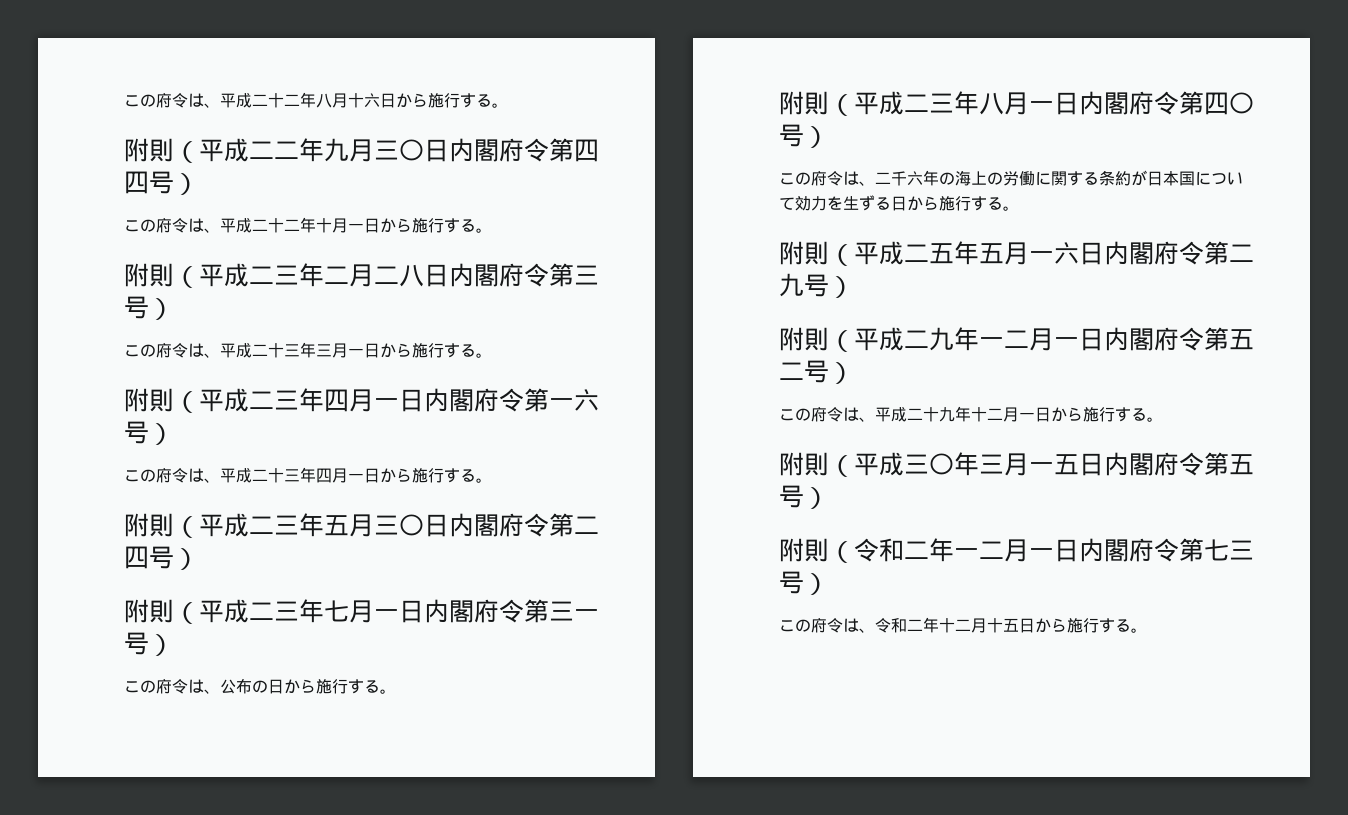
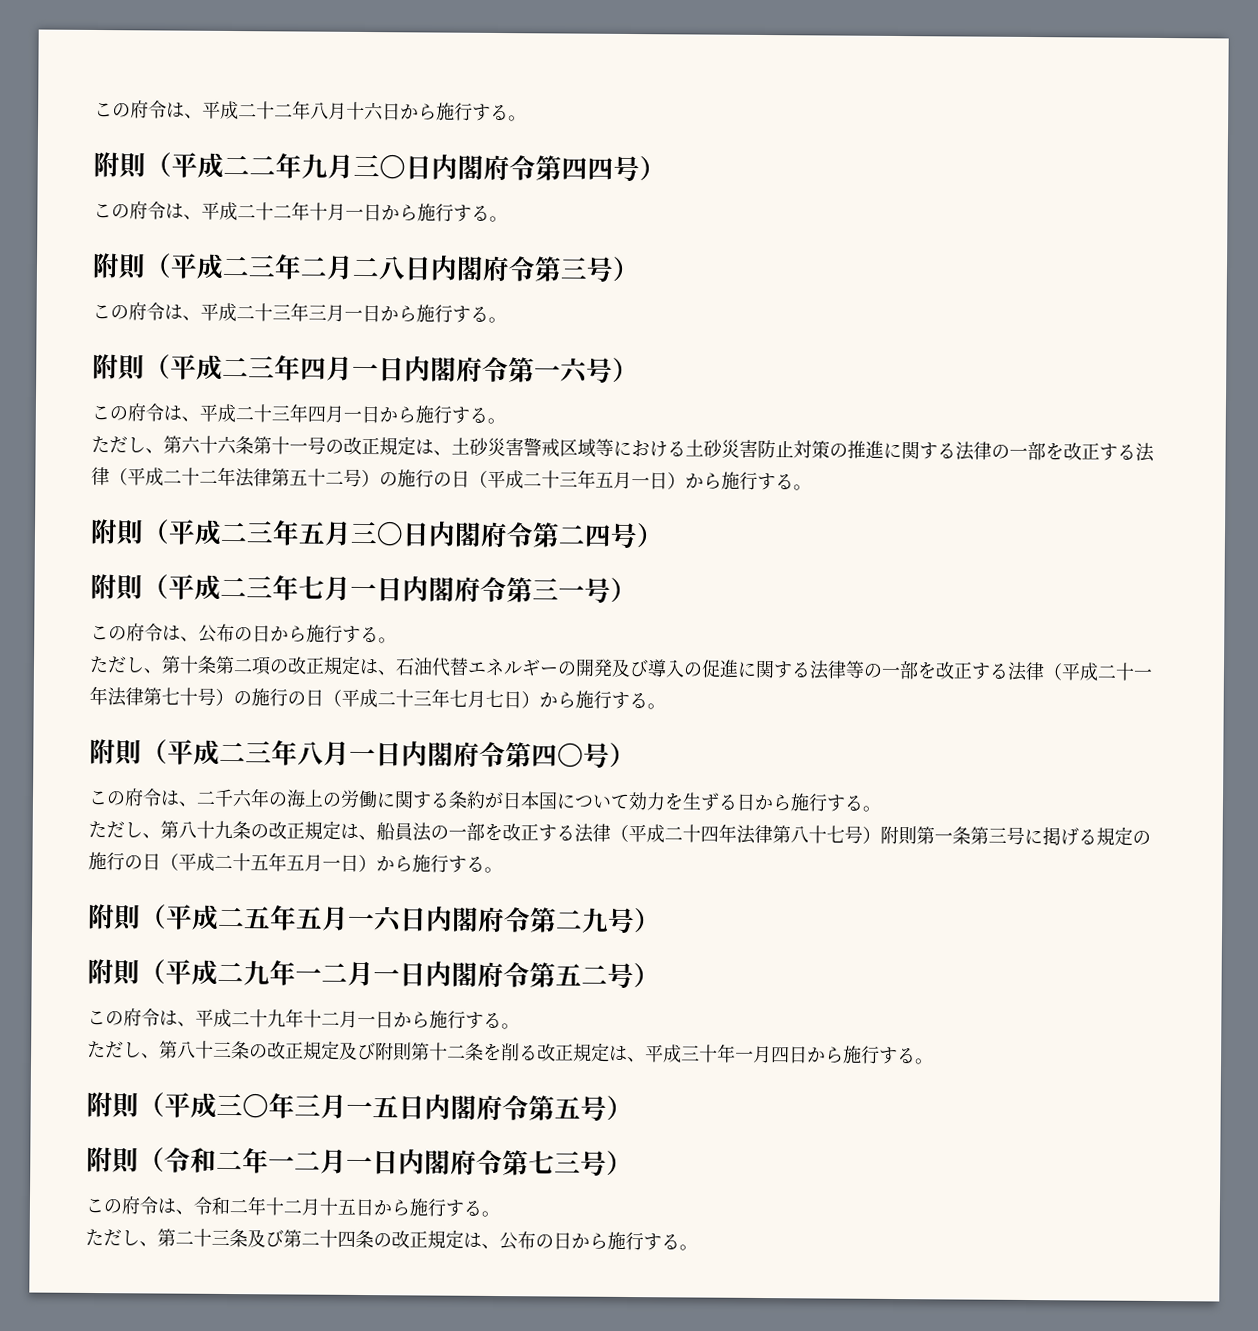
+ ただし、第六十六条第十一号の改正規定は、土砂災害警戒区域等における土砂災害防止対策の推進に関する法律の一部を改正する法律（平成二十二年法律第五十二号）の施行の日（平成二十三年五月一日）から施行する。
+ ただし、第十条第二項の改正規定は、石油代替エネルギーの開発及び導入の促進に関する法律等の一部を改正する法律（平成二十一年法律第七十号）の施行の日（平成二十三年七月七日）から施行する。
+ ただし、第八十九条の改正規定は、船員法の一部を改正する法律（平成二十四年法律第八十七号）附則第一条第三号に掲げる規定の施行の日（平成二十五年五月一日）から施行する。
+ ただし、第八十三条の改正規定及び附則第十二条を削る改正規定は、平成三十年一月四日から施行する。
+ ただし、第二十三条及び第二十四条の改正規定は、公布の日から施行する。

